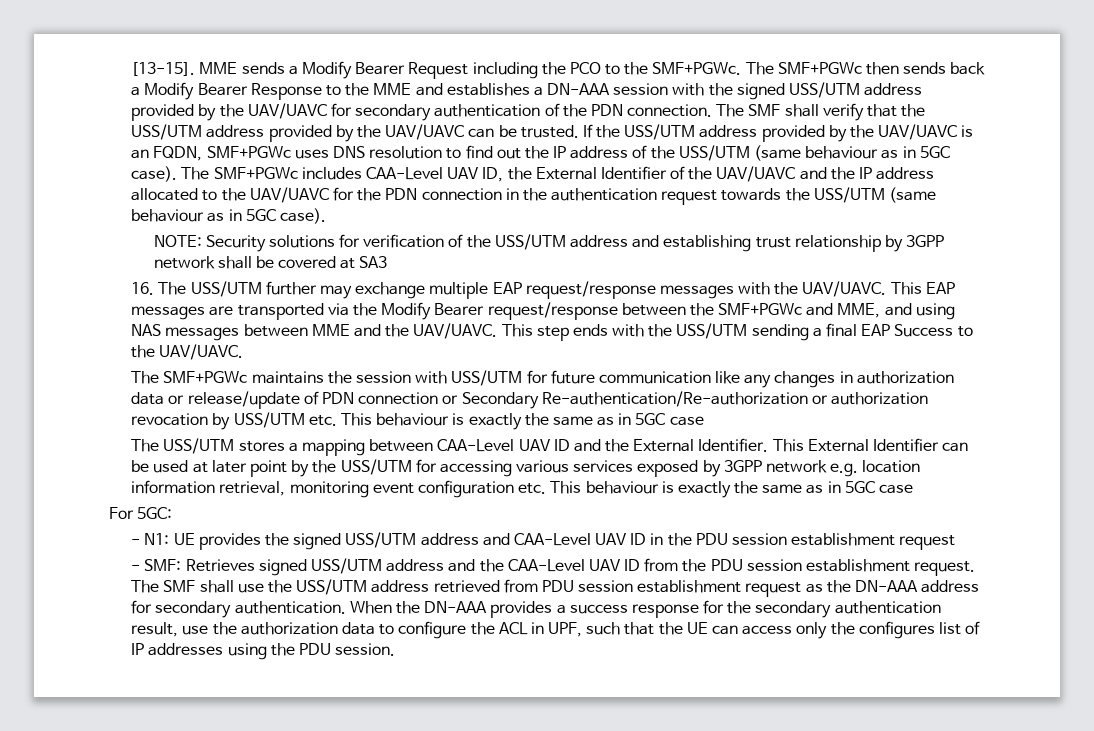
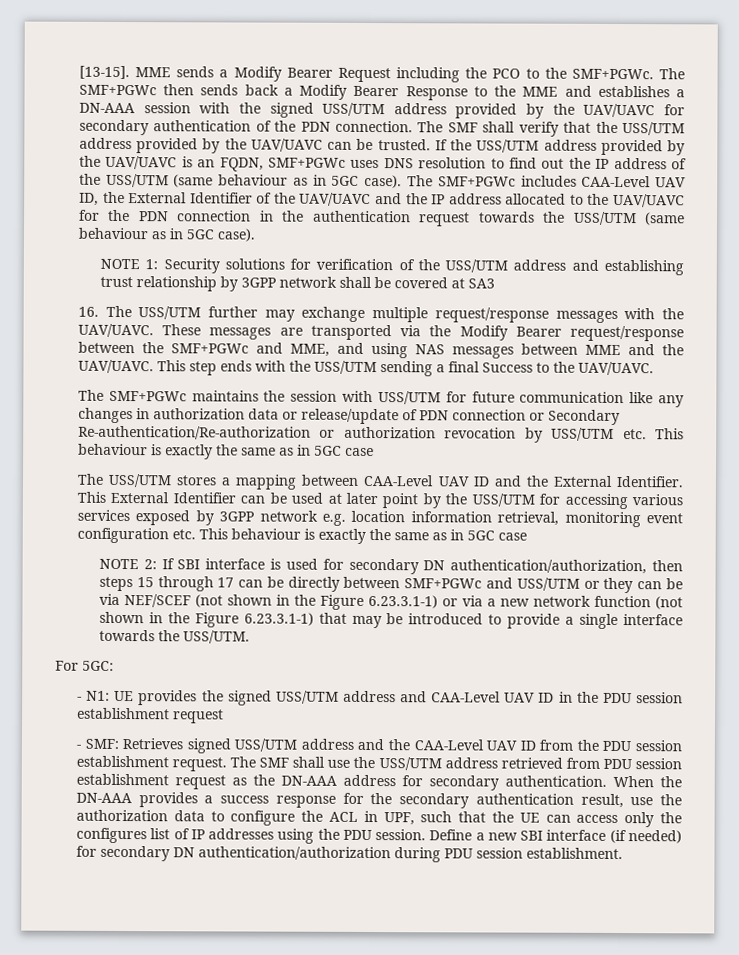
- NOTE: Security solutions for verification of the USS/UTM address and establishing trust relationship by 3GPP network shall be covered at SA3
+ NOTE 1: Security solutions for verification of the USS/UTM address and establishing trust relationship by 3GPP network shall be covered at SA3
- 16. The USS/UTM further may exchange multiple EAP request/response messages with the UAV/UAVC.
+ 16. The USS/UTM further may exchange multiple request/response messages with the UAV/UAVC.
- This EAP messages are transported via the Modify Bearer request/response between the SMF+PGWc and MME, and using NAS messages between MME and the UAV/UAVC.
+ These messages are transported via the Modify Bearer request/response between the SMF+PGWc and MME, and using NAS messages between MME and the UAV/UAVC.
- This step ends with the USS/UTM sending a final EAP Success to the UAV/UAVC.
+ This step ends with the USS/UTM sending a final Success to the UAV/UAVC.
+ NOTE 2: If SBI interface is used for secondary DN authentication/authorization, then steps 15 through 17 can be directly between SMF+PGWc and USS/UTM or they can be via NEF/SCEF (not shown in the Figure 6.23.3.1-1) or via a new network function (not shown in the Figure 6.23.3.1-1) that may be introduced to provide a single interface towards the USS/UTM.
+ Define a new SBI interface (if needed) for secondary DN authentication/authorization during PDU session establishment.

